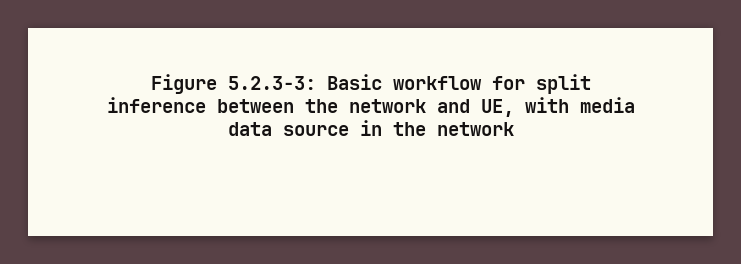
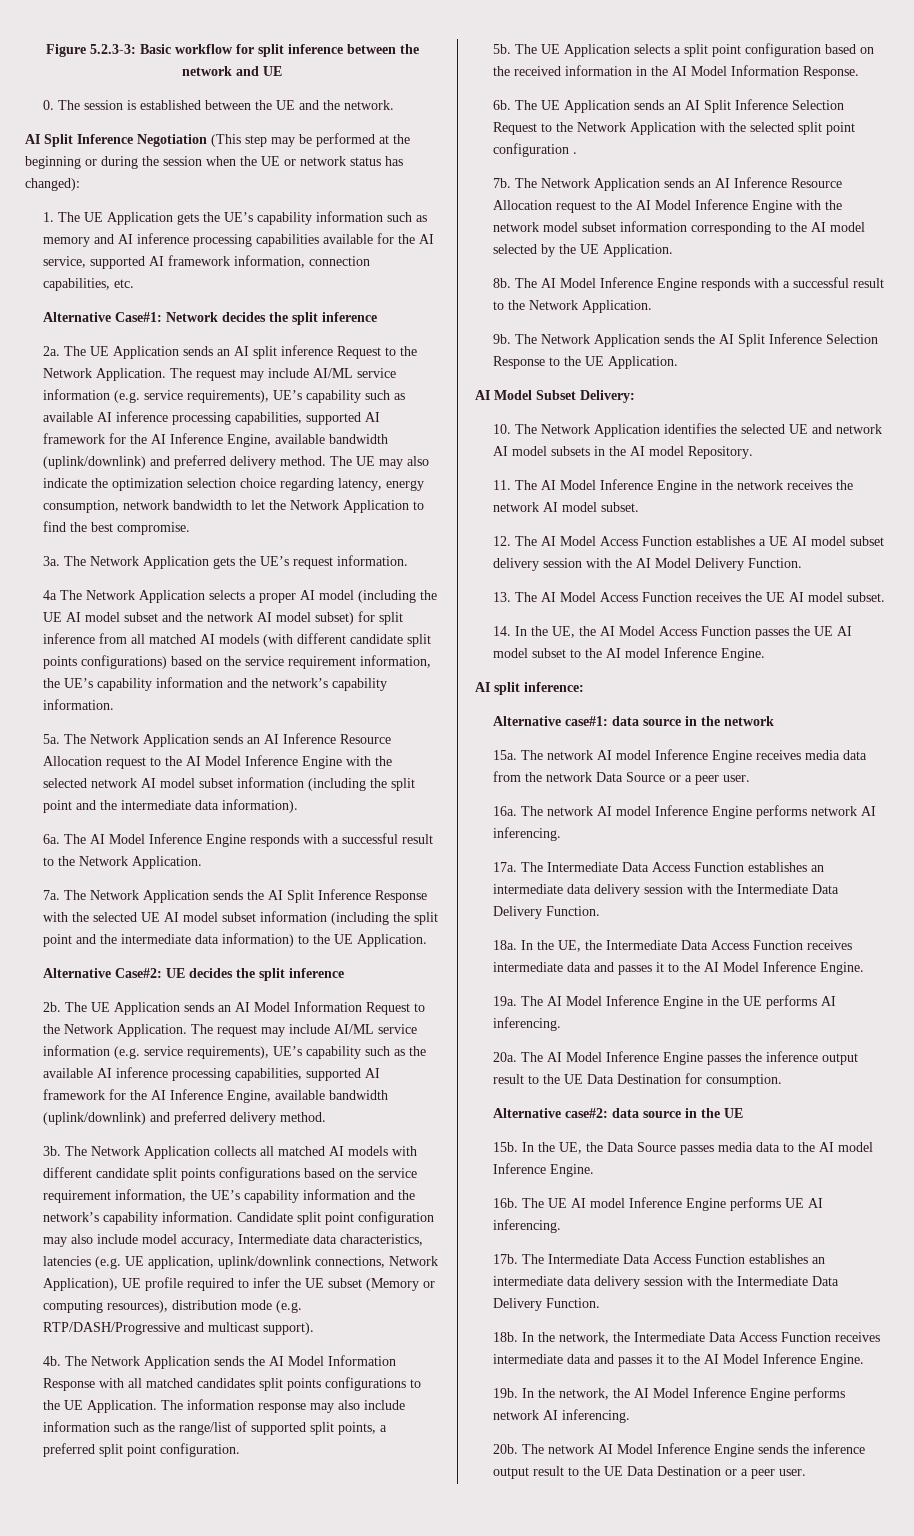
- Figure 5.2.3-3: Basic workflow for split inference between the network and UE, with media data source in the network
+ Figure 5.2.3-3: Basic workflow for split inference between the network and UE
+ 0. The session is established between the UE and the network.
+ AI Split Inference Negotiation (This step may be performed at the beginning or during the session when the UE or network status has changed):
+ 1. The UE Application gets the UE’s capability information such as memory and AI inference processing capabilities available for the AI service, supported AI framework information, connection capabilities, etc.
+ Alternative Case#1: Network decides the split inference
+ 2a. The UE Application sends an AI split inference Request to the Network Application. The request may include AI/ML service information (e.g. service requirements), UE’s capability such as available AI inference processing capabilities, supported AI framework for the AI Inference Engine, available bandwidth (uplink/downlink) and preferred delivery method. The UE may also indicate the optimization selection choice regarding latency, energy consumption, network bandwidth to let the Network Application to find the best compromise.
+ 3a. The Network Application gets the UE’s request information.
+ 4a The Network Application selects a proper AI model (including the UE AI model subset and the network AI model subset) for split inference from all matched AI models (with different candidate split points configurations) based on the service requirement information, the UE’s capability information and the network’s capability information.
+ 5a. The Network Application sends an AI Inference Resource Allocation request to the AI Model Inference Engine with the selected network AI model subset information (including the split point and the intermediate data information).
+ 6a. The AI Model Inference Engine responds with a successful result to the Network Application.
+ 7a. The Network Application sends the AI Split Inference Response with the selected UE AI model subset information (including the split point and the intermediate data information) to the UE Application.
+ Alternative Case#2: UE decides the split inference
+ 2b. The UE Application sends an AI Model Information Request to the Network Application. The request may include AI/ML service information (e.g. service requirements), UE’s capability such as the available AI inference processing capabilities, supported AI framework for the AI Inference Engine, available bandwidth (uplink/downlink) and preferred delivery method.
+ 3b. The Network Application collects all matched AI models with different candidate split points configurations based on the service requirement information, the UE’s capability information and the network’s capability information. Candidate split point configuration may also include model accuracy, Intermediate data characteristics, latencies (e.g. UE application, uplink/downlink connections, Network Application), UE profile required to infer the UE subset (Memory or computing resources), distribution mode (e.g. RTP/DASH/Progressive and multicast support).
+ 4b. The Network Application sends the AI Model Information Response with all matched candidates split points configurations to the UE Application. The information response may also include information such as the range/list of supported split points, a preferred split point configuration.
+ 5b. The UE Application selects a split point configuration based on the received information in the AI Model Information Response.
+ 6b. The UE Application sends an AI Split Inference Selection Request to the Network Application with the selected split point configuration .
+ 7b. The Network Application sends an AI Inference Resource Allocation request to the AI Model Inference Engine with the network model subset information corresponding to the AI model selected by the UE Application.
+ 8b. The AI Model Inference Engine responds with a successful result to the Network Application.
+ 9b. The Network Application sends the AI Split Inference Selection Response to the UE Application.
+ AI Model Subset Delivery:
+ 10. The Network Application identifies the selected UE and network AI model subsets in the AI model Repository.
+ 11. The AI Model Inference Engine in the network receives the network AI model subset.
+ 12. The AI Model Access Function establishes a UE AI model subset delivery session with the AI Model Delivery Function.
+ 13. The AI Model Access Function receives the UE AI model subset.
+ 14. In the UE, the AI Model Access Function passes the UE AI model subset to the AI model Inference Engine.
+ AI split inference:
+ Alternative case#1: data source in the network
+ 15a. The network AI model Inference Engine receives media data from the network Data Source or a peer user.
+ 16a. The network AI model Inference Engine performs network AI inferencing.
+ 17a. The Intermediate Data Access Function establishes an intermediate data delivery session with the Intermediate Data Delivery Function.
+ 18a. In the UE, the Intermediate Data Access Function receives intermediate data and passes it to the AI Model Inference Engine.
+ 19a. The AI Model Inference Engine in the UE performs AI inferencing.
+ 20a. The AI Model Inference Engine passes the inference output result to the UE Data Destination for consumption.
+ Alternative case#2: data source in the UE
+ 15b. In the UE, the Data Source passes media data to the AI model Inference Engine.
+ 16b. The UE AI model Inference Engine performs UE AI inferencing.
+ 17b. The Intermediate Data Access Function establishes an intermediate data delivery session with the Intermediate Data Delivery Function.
+ 18b. In the network, the Intermediate Data Access Function receives intermediate data and passes it to the AI Model Inference Engine.
+ 19b. In the network, the AI Model Inference Engine performs network AI inferencing.
+ 20b. The network AI Model Inference Engine sends the inference output result to the UE Data Destination or a peer user.

